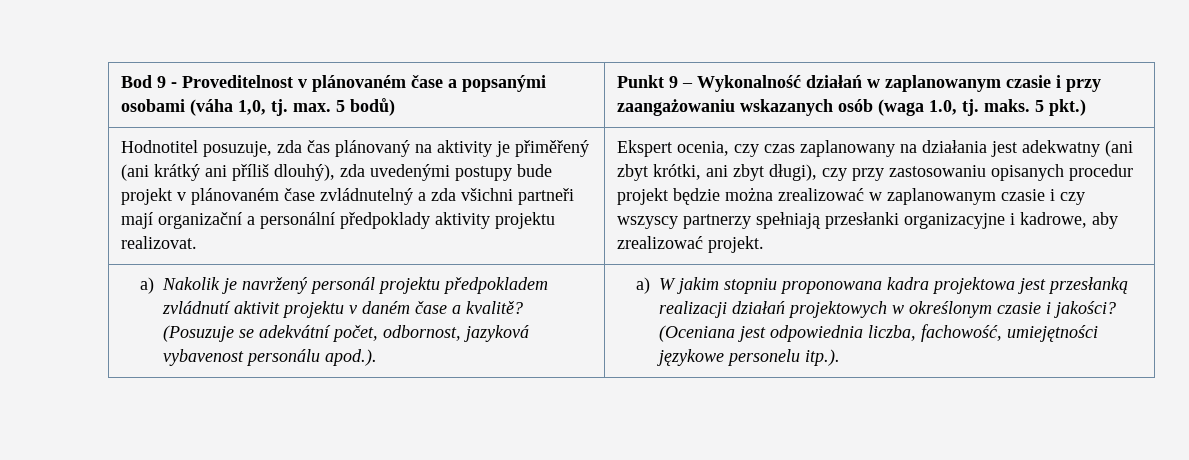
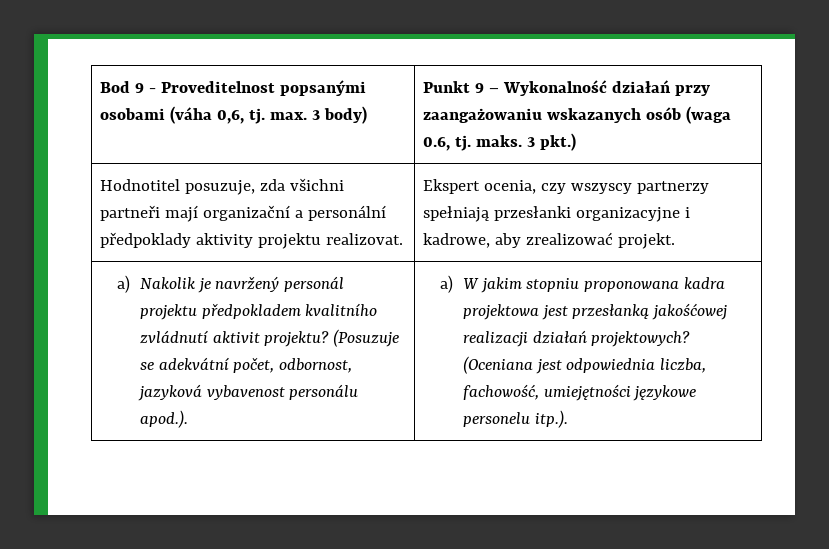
- Bod 9 - Proveditelnost v plánovaném čase a popsanými osobami (váha 1,0, tj. max. 5 bodů) | Punkt 9 – Wykonalność działań w zaplanowanym czasie i przy zaangażowaniu wskazanych osób (waga 1.0, tj. maks. 5 pkt.)
+ Bod 9 - Proveditelnost popsanými osobami (váha 0,6, tj. max. 3 body) | Punkt 9 – Wykonalność działań przy zaangażowaniu wskazanych osób (waga 0.6, tj. maks. 3 pkt.)
- Hodnotitel posuzuje, zda čas plánovaný na aktivity je přiměřený (ani krátký ani příliš dlouhý), zda uvedenými postupy bude projekt v plánovaném čase zvládnutelný a zda všichni partneři mají organizační a personální předpoklady aktivity projektu realizovat.
+ Hodnotitel posuzuje, zda všichni partneři mají organizační a personální předpoklady aktivity projektu realizovat.
- Ekspert ocenia, czy czas zaplanowany na działania jest adekwatny (ani zbyt krótki, ani zbyt długi), czy przy zastosowaniu opisanych procedur projekt będzie można zrealizować w zaplanowanym czasie i czy wszyscy partnerzy spełniają przesłanki organizacyjne i kadrowe, aby zrealizować projekt.
+ Ekspert ocenia, czy wszyscy partnerzy spełniają przesłanki organizacyjne i kadrowe, aby zrealizować projekt.
- a) Nakolik je navržený personál projektu předpokladem zvládnutí aktivit projektu v daném čase a kvalitě?
+ a) Nakolik je navržený personál projektu předpokladem kvalitního zvládnutí aktivit projektu?
- a) W jakim stopniu proponowana kadra projektowa jest przesłanką realizacji działań projektowych w określonym czasie i jakości?
+ a) W jakim stopniu proponowana kadra projektowa jest przesłanką jakośćowej realizacji działań projektowych?

